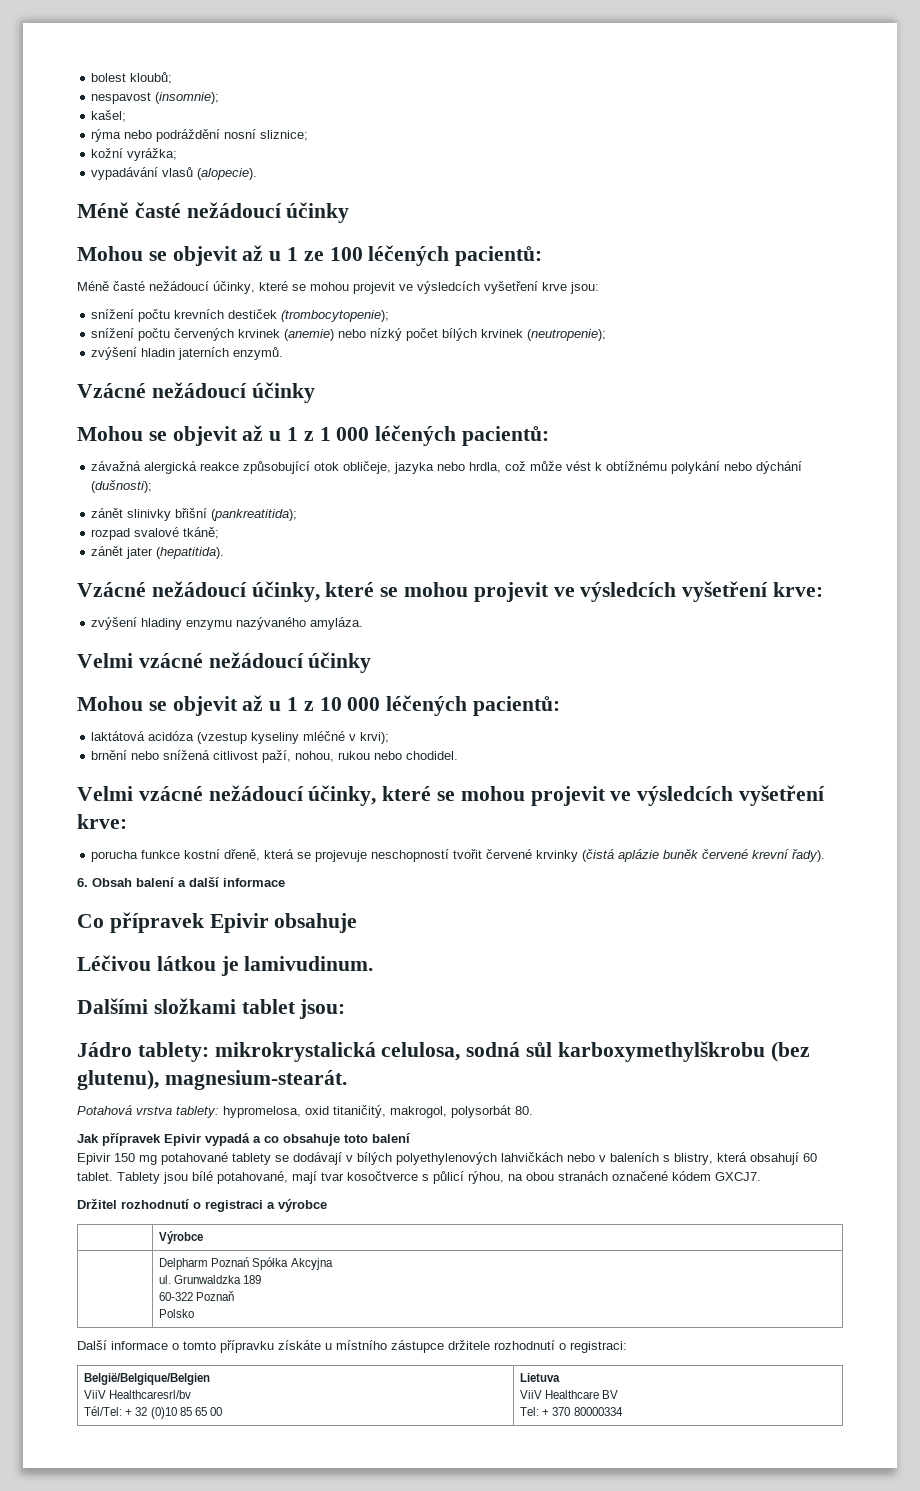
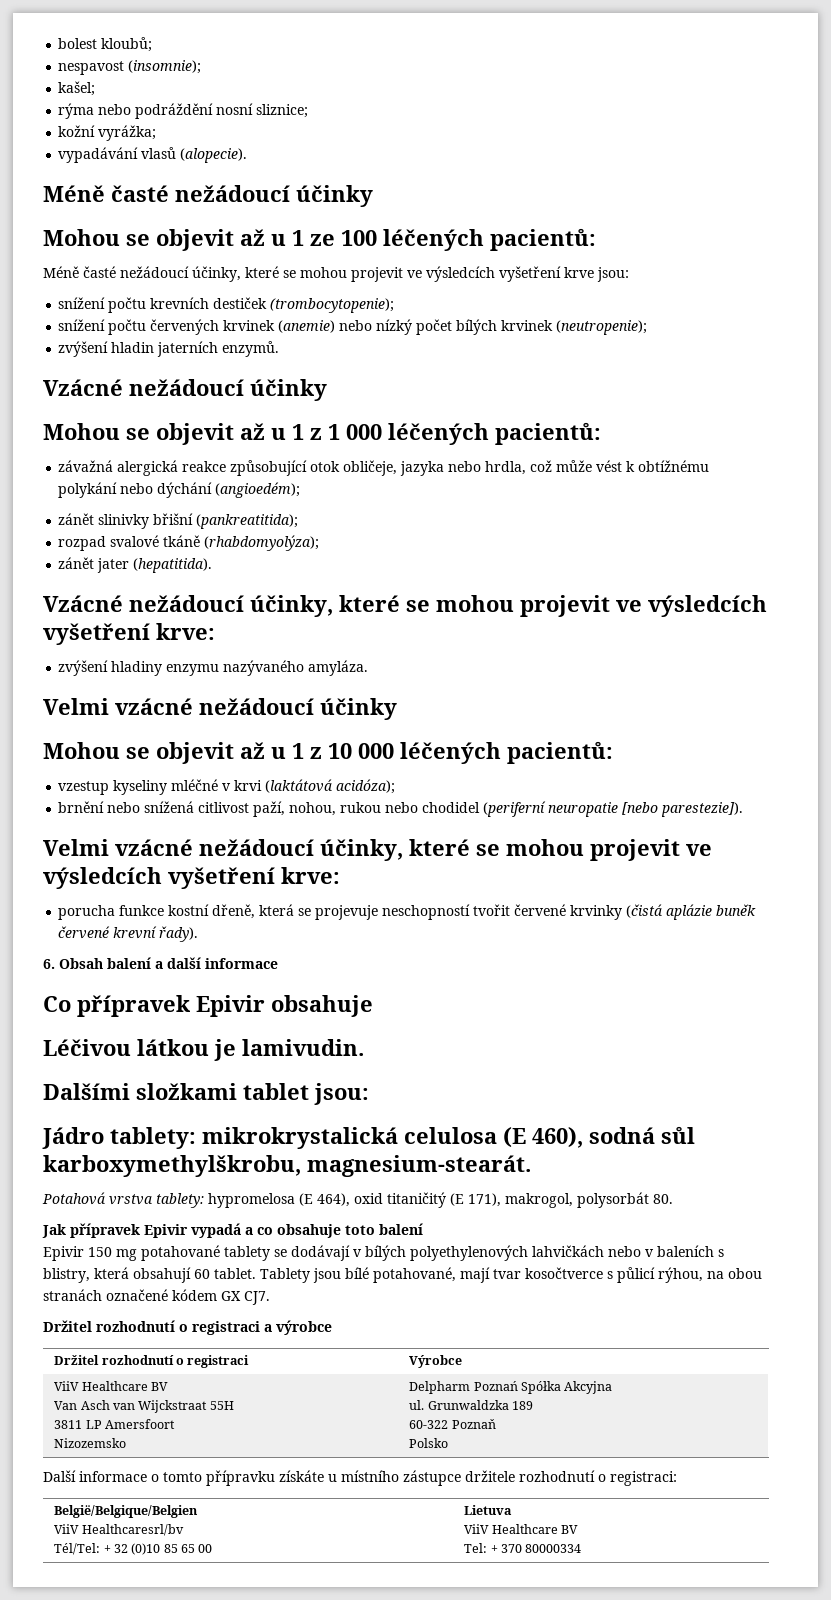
- závažná alergická reakce způsobující otok obličeje, jazyka nebo hrdla, což může vést k obtížnému polykání nebo dýchání (dušnosti);
+ závažná alergická reakce způsobující otok obličeje, jazyka nebo hrdla, což může vést k obtížnému polykání nebo dýchání (angioedém);
- rozpad svalové tkáně;
+ rozpad svalové tkáně (rhabdomyolýza);
- laktátová acidóza (vzestup kyseliny mléčné v krvi);
+ vzestup kyseliny mléčné v krvi (laktátová acidóza);
- brnění nebo snížená citlivost paží, nohou, rukou nebo chodidel.
+ brnění nebo snížená citlivost paží, nohou, rukou nebo chodidel (periferní neuropatie [nebo parestezie]).
- Léčivou látkou je lamivudinum.
+ Léčivou látkou je lamivudin.
- Jádro tablety: mikrokrystalická celulosa, sodná sůl karboxymethylškrobu (bez glutenu), magnesium-stearát.
- Potahová vrstva tablety: hypromelosa, oxid titaničitý, makrogol, polysorbát 80.
+ Jádro tablety: mikrokrystalická celulosa (E 460), sodná sůl karboxymethylškrobu, magnesium-stearát.
+ Potahová vrstva tablety: hypromelosa (E 464), oxid titaničitý (E 171), makrogol, polysorbát 80.
- Tablety jsou bílé potahované, mají tvar kosočtverce s půlicí rýhou, na obou stranách označené kódem GXCJ7.
+ Tablety jsou bílé potahované, mají tvar kosočtverce s půlicí rýhou, na obou stranách označené kódem GX CJ7.
- | Výrobce
- | Delpharm Poznań Spółka Akcyjna
+ Držitel rozhodnutí o registraci | Výrobce
+ ViiV Healthcare BV
+ Van Asch van Wijckstraat 55H
+ 3811 LP Amersfoort
+ Nizozemsko | Delpharm Poznań Spółka Akcyjna

